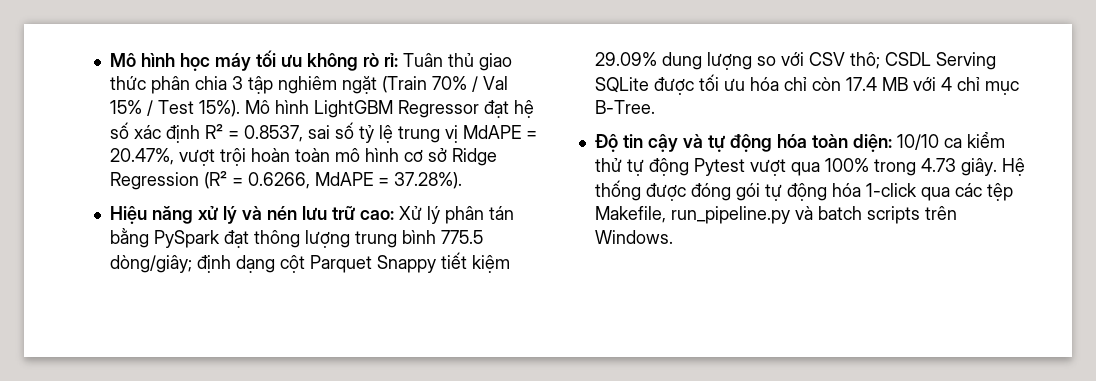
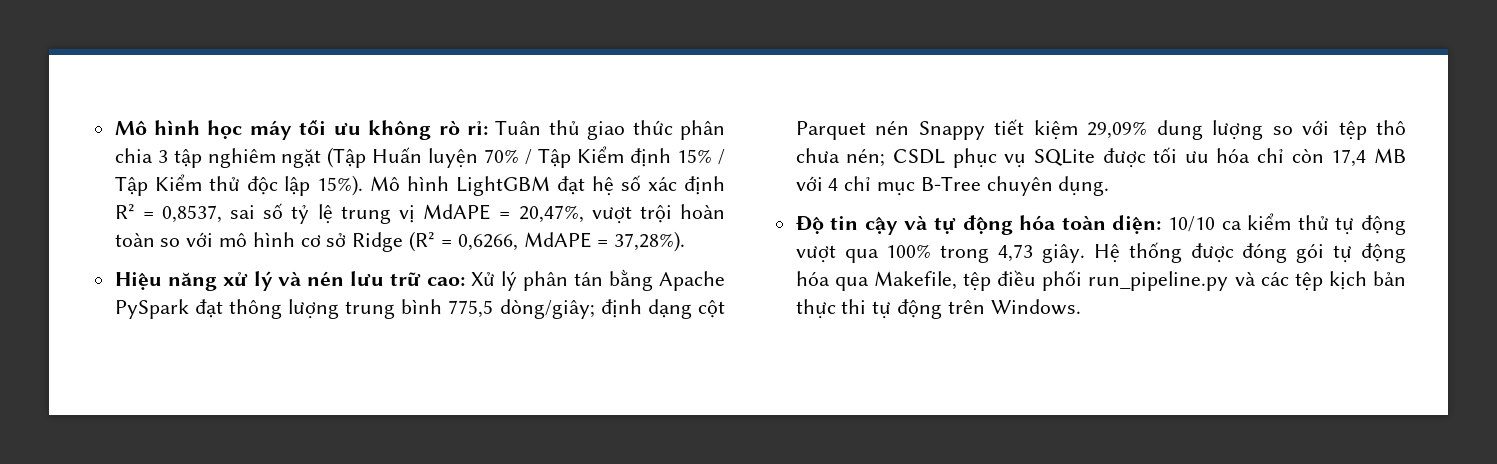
- Mô hình học máy tối ưu không rò rỉ: Tuân thủ giao thức phân chia 3 tập nghiêm ngặt (Train 70% / Val 15% / Test 15%).
+ Mô hình học máy tối ưu không rò rỉ: Tuân thủ giao thức phân chia 3 tập nghiêm ngặt (Tập Huấn luyện 70% / Tập Kiểm định 15% / Tập Kiểm thử độc lập 15%).
- Mô hình LightGBM Regressor đạt hệ số xác định R² = 0.8537, sai số tỷ lệ trung vị MdAPE = 20.47%, vượt trội hoàn toàn mô hình cơ sở Ridge Regression (R² = 0.6266, MdAPE = 37.28%).
+ Mô hình LightGBM đạt hệ số xác định R² = 0,8537, sai số tỷ lệ trung vị MdAPE = 20,47%, vượt trội hoàn toàn so với mô hình cơ sở Ridge (R² = 0,6266, MdAPE = 37,28%).
- Hiệu năng xử lý và nén lưu trữ cao: Xử lý phân tán bằng PySpark đạt thông lượng trung bình 775.5 dòng/giây; định dạng cột Parquet Snappy tiết kiệm 29.09% dung lượng so với CSV thô; CSDL Serving SQLite được tối ưu hóa chỉ còn 17.4 MB với 4 chỉ mục B-Tree.
+ Hiệu năng xử lý và nén lưu trữ cao: Xử lý phân tán bằng Apache PySpark đạt thông lượng trung bình 775,5 dòng/giây; định dạng cột Parquet nén Snappy tiết kiệm 29,09% dung lượng so với tệp thô chưa nén; CSDL phục vụ SQLite được tối ưu hóa chỉ còn 17,4 MB với 4 chỉ mục B-Tree chuyên dụng.
- Độ tin cậy và tự động hóa toàn diện: 10/10 ca kiểm thử tự động Pytest vượt qua 100% trong 4.73 giây.
+ Độ tin cậy và tự động hóa toàn diện: 10/10 ca kiểm thử tự động vượt qua 100% trong 4,73 giây.
- Hệ thống được đóng gói tự động hóa 1-click qua các tệp Makefile, run_pipeline.py và batch scripts trên Windows.
+ Hệ thống được đóng gói tự động hóa qua Makefile, tệp điều phối run_pipeline.py và các tệp kịch bản thực thi tự động trên Windows.

